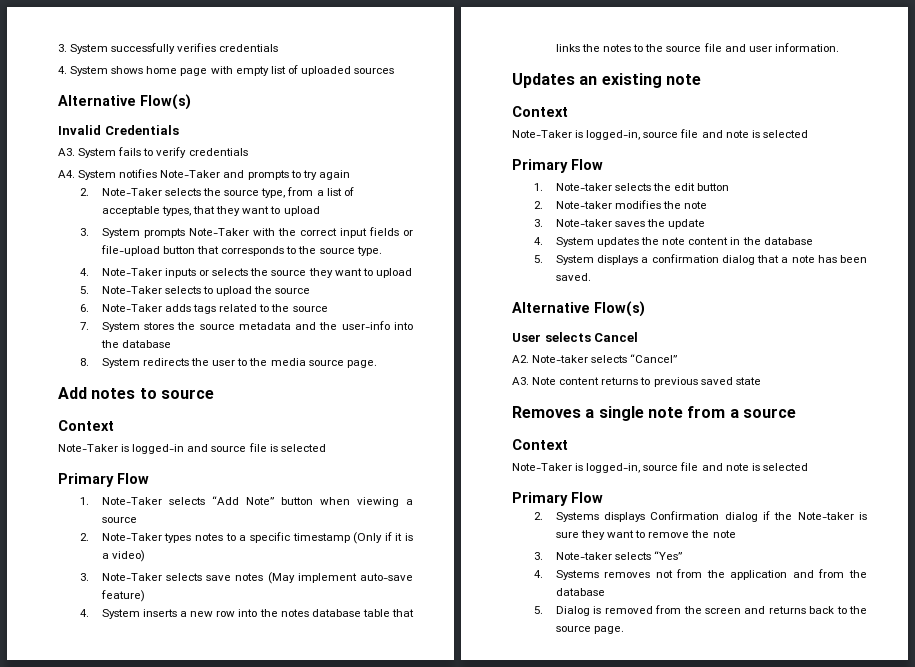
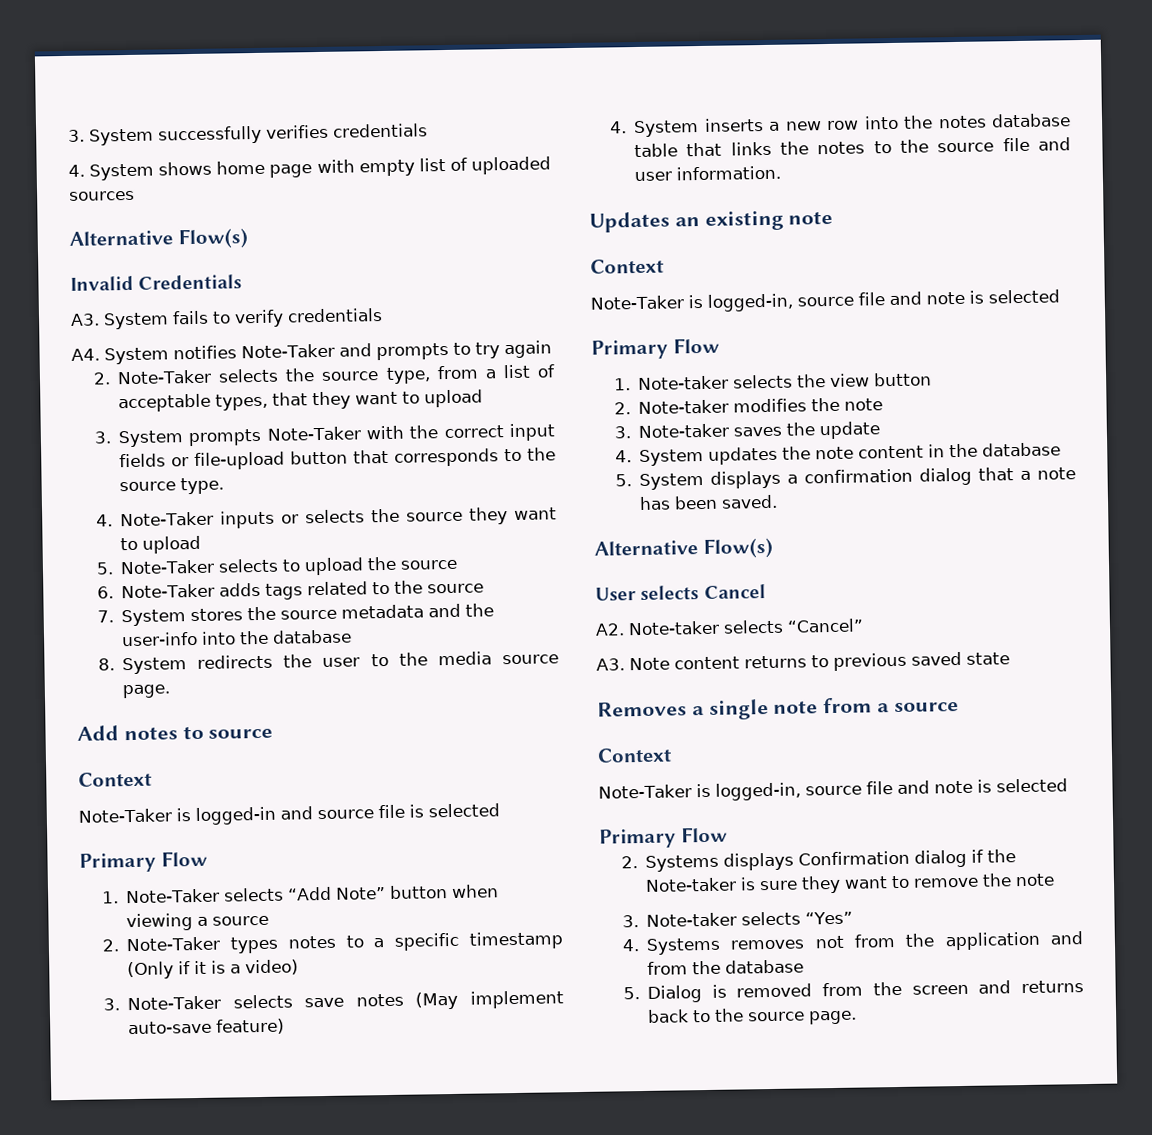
- 1. Note-taker selects the edit button
+ 1. Note-taker selects the view button

